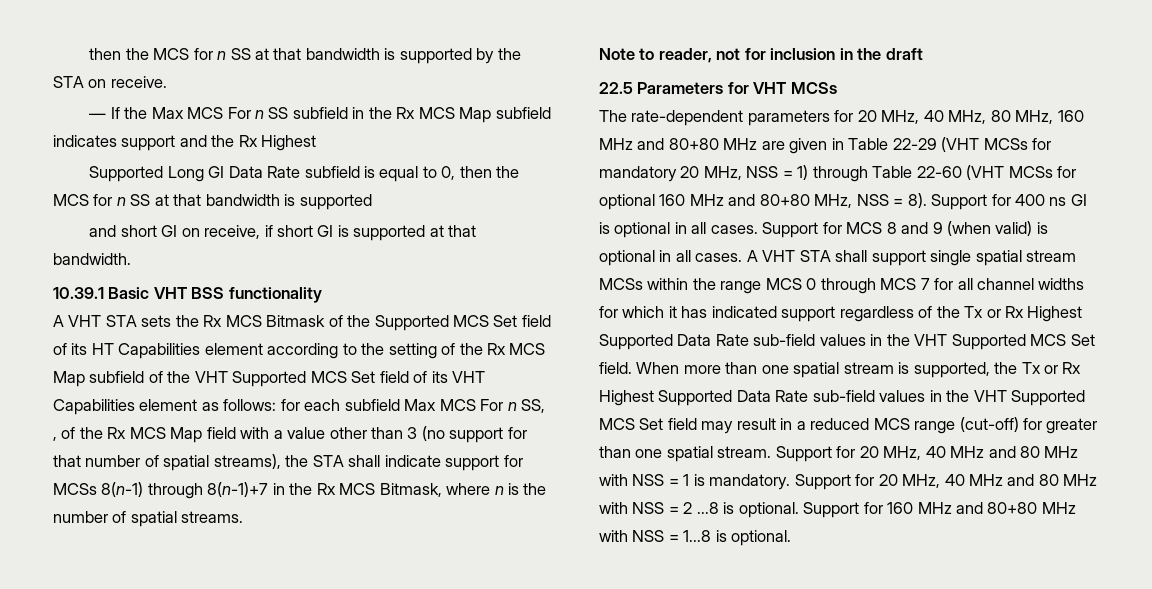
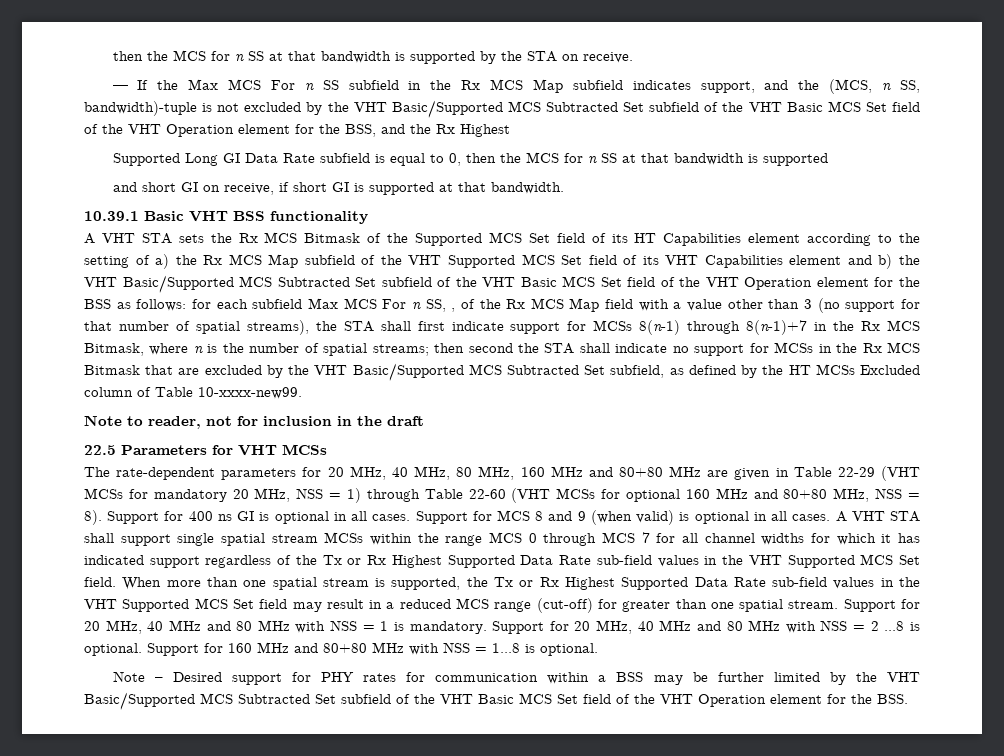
- — If the Max MCS For n SS subfield in the Rx MCS Map subfield indicates support and the Rx Highest
+ — If the Max MCS For n SS subfield in the Rx MCS Map subfield indicates support, and the (MCS, n SS, bandwidth)-tuple is not excluded by the VHT Basic/Supported MCS Subtracted Set subfield of the VHT Basic MCS Set field of the VHT Operation element for the BSS, and the Rx Highest
- A VHT STA sets the Rx MCS Bitmask of the Supported MCS Set field of its HT Capabilities element according to the setting of the Rx MCS Map subfield of the VHT Supported MCS Set field of its VHT Capabilities element as follows:
+ A VHT STA sets the Rx MCS Bitmask of the Supported MCS Set field of its HT Capabilities element according to the setting of a) the Rx MCS Map subfield of the VHT Supported MCS Set field of its VHT Capabilities element and b) the VHT Basic/Supported MCS Subtracted Set subfield of the VHT Basic MCS Set field of the VHT Operation element for the BSS as follows:
- for each subfield Max MCS For n SS, , of the Rx MCS Map field with a value other than 3 (no support for that number of spatial streams), the STA shall indicate support for MCSs 8(n-1) through 8(n-1)+7 in the Rx MCS Bitmask, where n is the number of spatial streams.
+ for each subfield Max MCS For n SS, , of the Rx MCS Map field with a value other than 3 (no support for that number of spatial streams), the STA shall first indicate support for MCSs 8(n-1) through 8(n-1)+7 in the Rx MCS Bitmask, where n is the number of spatial streams; then second the STA shall indicate no support for MCSs in the Rx MCS Bitmask that are excluded by the VHT Basic/Supported MCS Subtracted Set subfield, as defined by the HT MCSs Excluded column of Table 10-xxxx-new99.
+ Note – Desired support for PHY rates for communication within a BSS may be further limited by the VHT Basic/Supported MCS Subtracted Set subfield of the VHT Basic MCS Set field of the VHT Operation element for the BSS.

